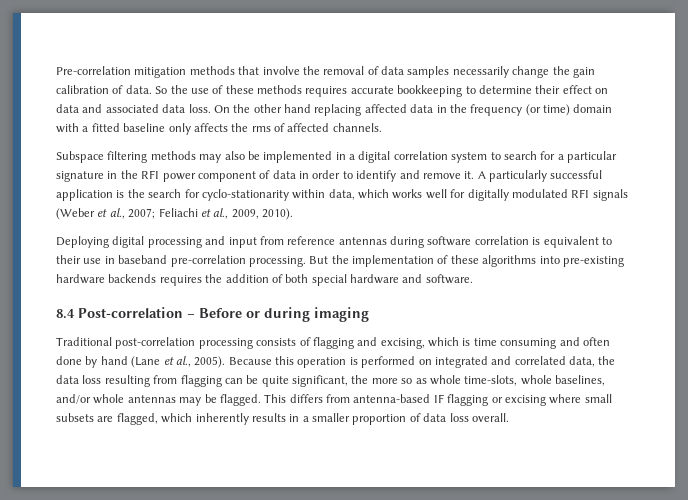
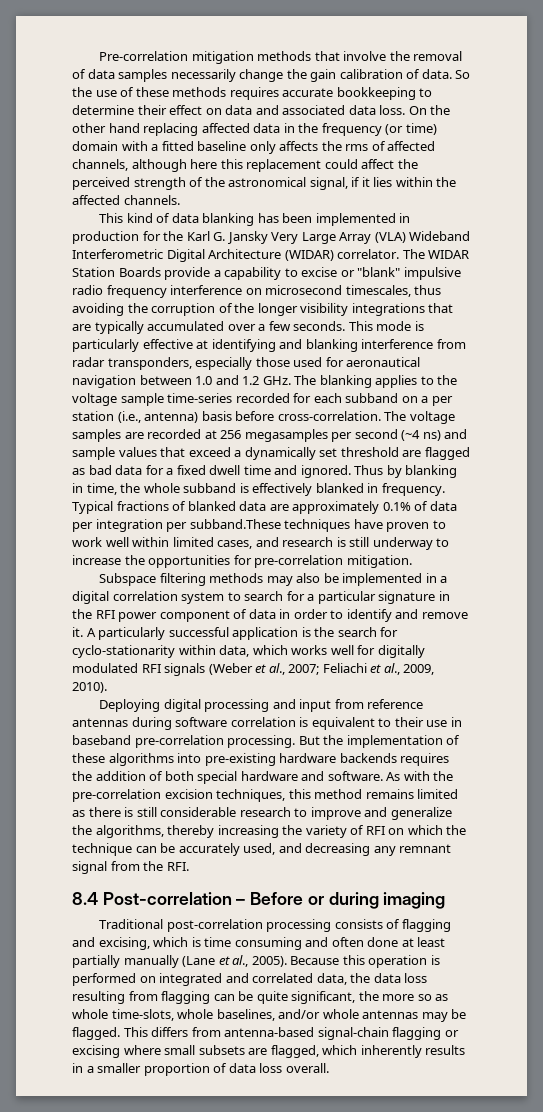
- On the other hand replacing affected data in the frequency (or time) domain with a fitted baseline only affects the rms of affected channels.
+ On the other hand replacing affected data in the frequency (or time) domain with a fitted baseline only affects the rms of affected channels, although here this replacement could affect the perceived strength of the astronomical signal, if it lies within the affected channels.
+ This kind of data blanking has been implemented in production for the Karl G. Jansky Very Large Array (VLA) Wideband Interferometric Digital Architecture (WIDAR) correlator. The WIDAR Station Boards provide a capability to excise or "blank" impulsive radio frequency interference on microsecond timescales, thus avoiding the corruption of the longer visibility integrations that are typically accumulated over a few seconds. This mode is particularly effective at identifying and blanking interference from radar transponders, especially those used for aeronautical navigation between 1.0 and 1.2 GHz. The blanking applies to the voltage sample time-series recorded for each subband on a per station (i.e., antenna) basis before cross-correlation. The voltage samples are recorded at 256 megasamples per second (~4 ns) and sample values that exceed a dynamically set threshold are flagged as bad data for a fixed dwell time and ignored. Thus by blanking in time, the whole subband is effectively blanked in frequency. Typical fractions of blanked data are approximately 0.1% of data per integration per subband.These techniques have proven to work well within limited cases, and research is still underway to increase the opportunities for pre-correlation mitigation.
+ As with the pre-correlation excision techniques, this method remains limited as there is still considerable research to improve and generalize the algorithms, thereby increasing the variety of RFI on which the technique can be accurately used, and decreasing any remnant signal from the RFI.
- Traditional post-correlation processing consists of flagging and excising, which is time consuming and often done by hand (Lane et al., 2005).
+ Traditional post-correlation processing consists of flagging and excising, which is time consuming and often done at least partially manually (Lane et al., 2005).
- This differs from antenna-based IF flagging or excising where small subsets are flagged, which inherently results in a smaller proportion of data loss overall.
+ This differs from antenna-based signal-chain flagging or excising where small subsets are flagged, which inherently results in a smaller proportion of data loss overall.

